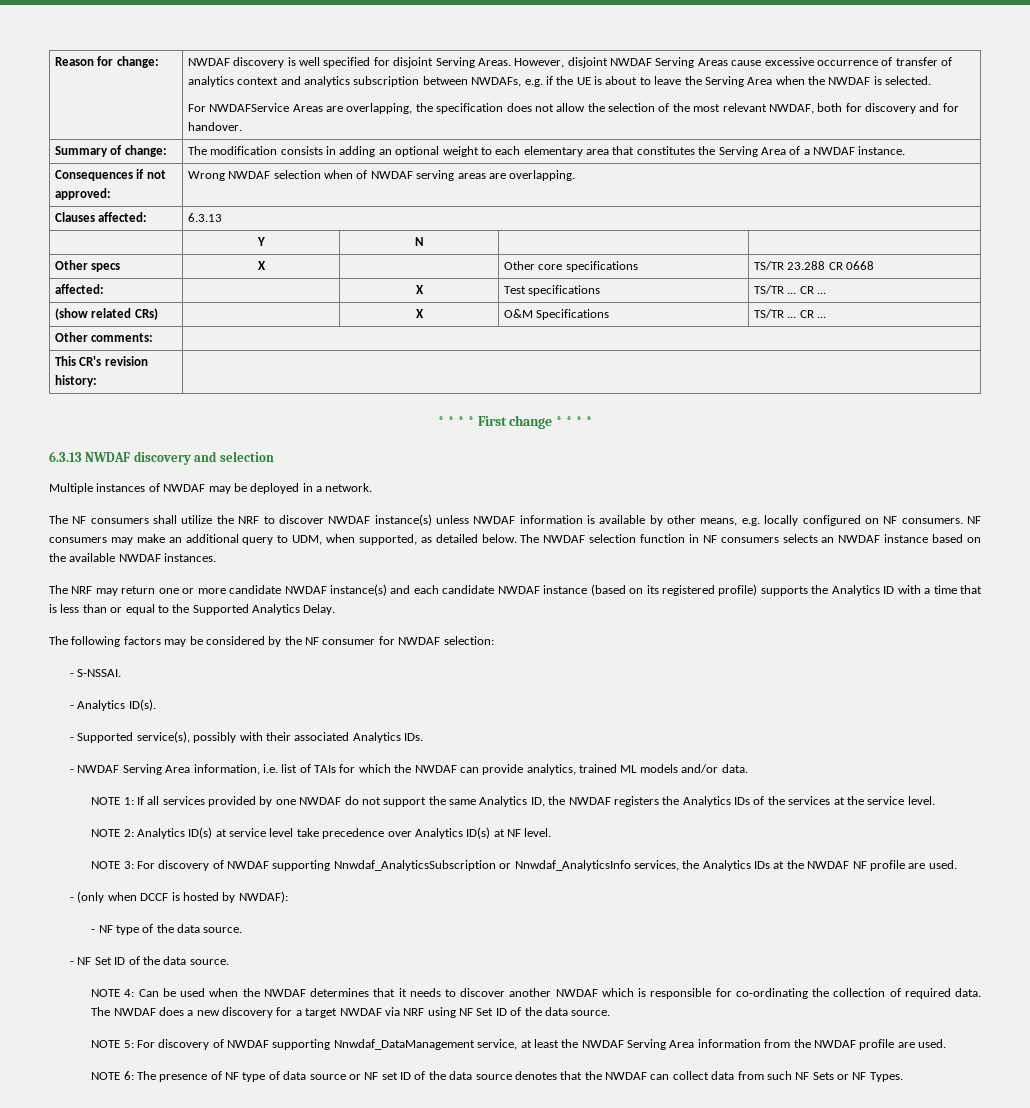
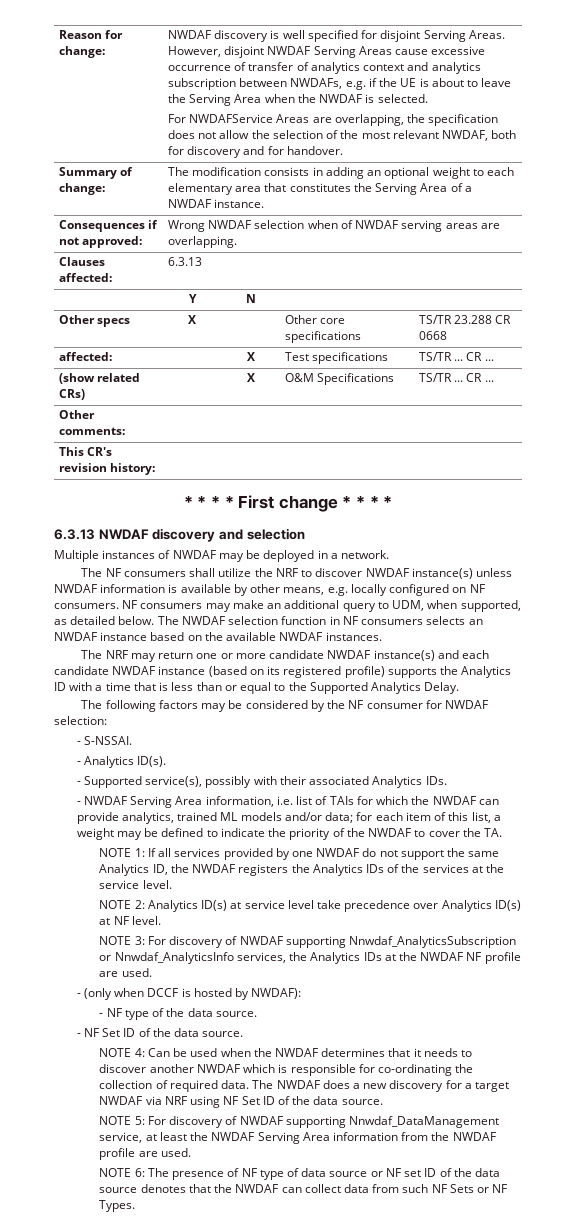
- - NWDAF Serving Area information, i.e. list of TAIs for which the NWDAF can provide analytics, trained ML models and/or data.
+ - NWDAF Serving Area information, i.e. list of TAIs for which the NWDAF can provide analytics, trained ML models and/or data; for each item of this list, a weight may be defined to indicate the priority of the NWDAF to cover the TA.

